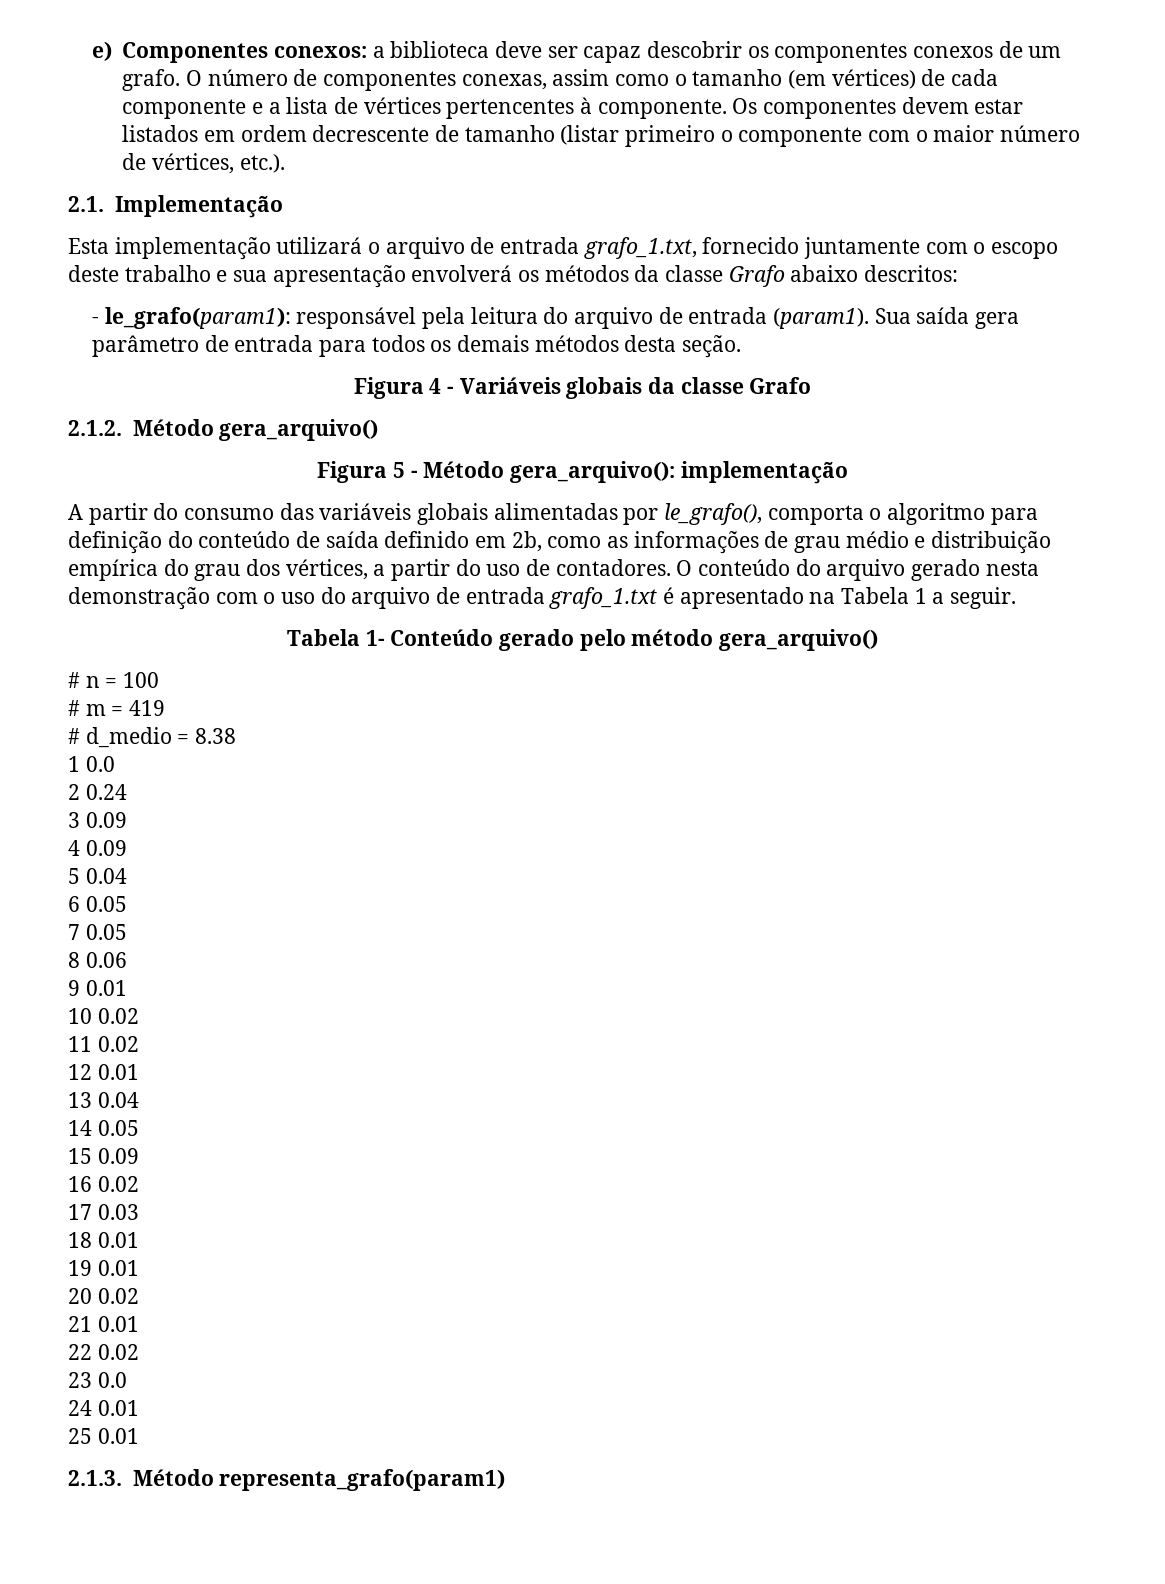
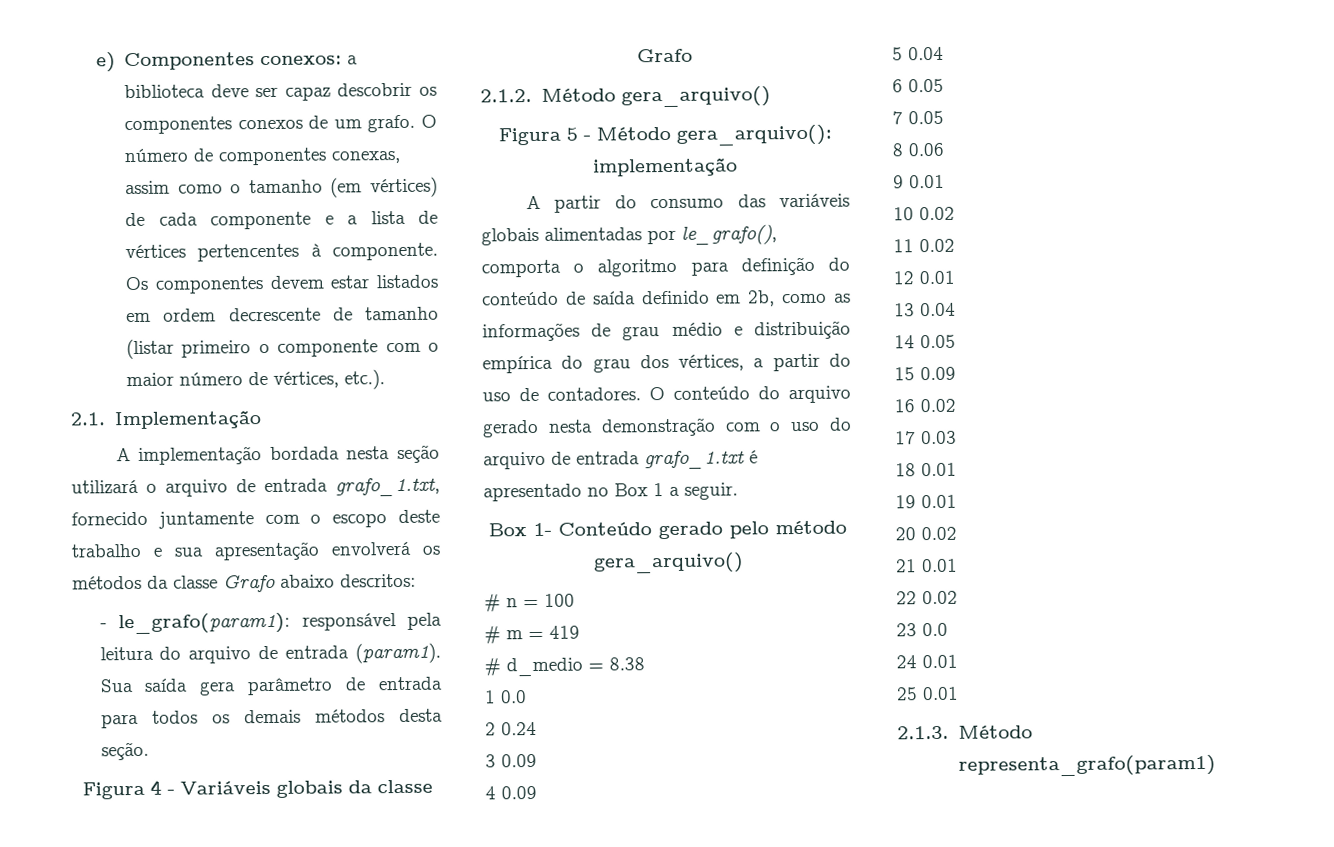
- Esta implementação utilizará o arquivo de entrada grafo_1.txt, fornecido juntamente com o escopo deste trabalho e sua apresentação envolverá os métodos da classe Grafo abaixo descritos:
+ A implementação bordada nesta seção utilizará o arquivo de entrada grafo_1.txt, fornecido juntamente com o escopo deste trabalho e sua apresentação envolverá os métodos da classe Grafo abaixo descritos:
- O conteúdo do arquivo gerado nesta demonstração com o uso do arquivo de entrada grafo_1.txt é apresentado na Tabela 1 a seguir.
+ O conteúdo do arquivo gerado nesta demonstração com o uso do arquivo de entrada grafo_1.txt é apresentado no Box 1 a seguir.
- Tabela 1- Conteúdo gerado pelo método gera_arquivo()
+ Box 1- Conteúdo gerado pelo método gera_arquivo()

